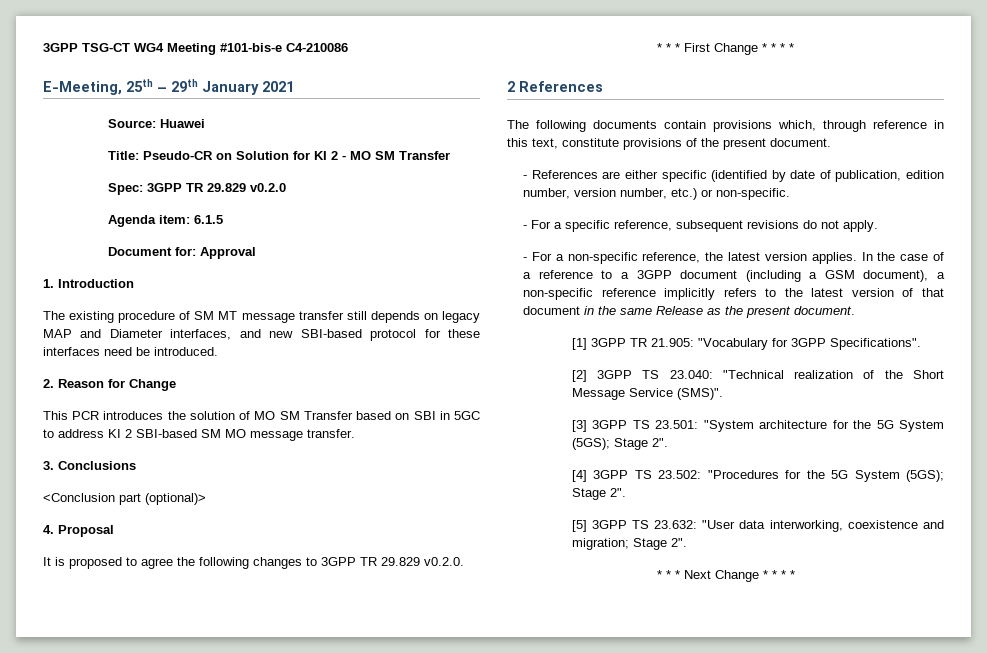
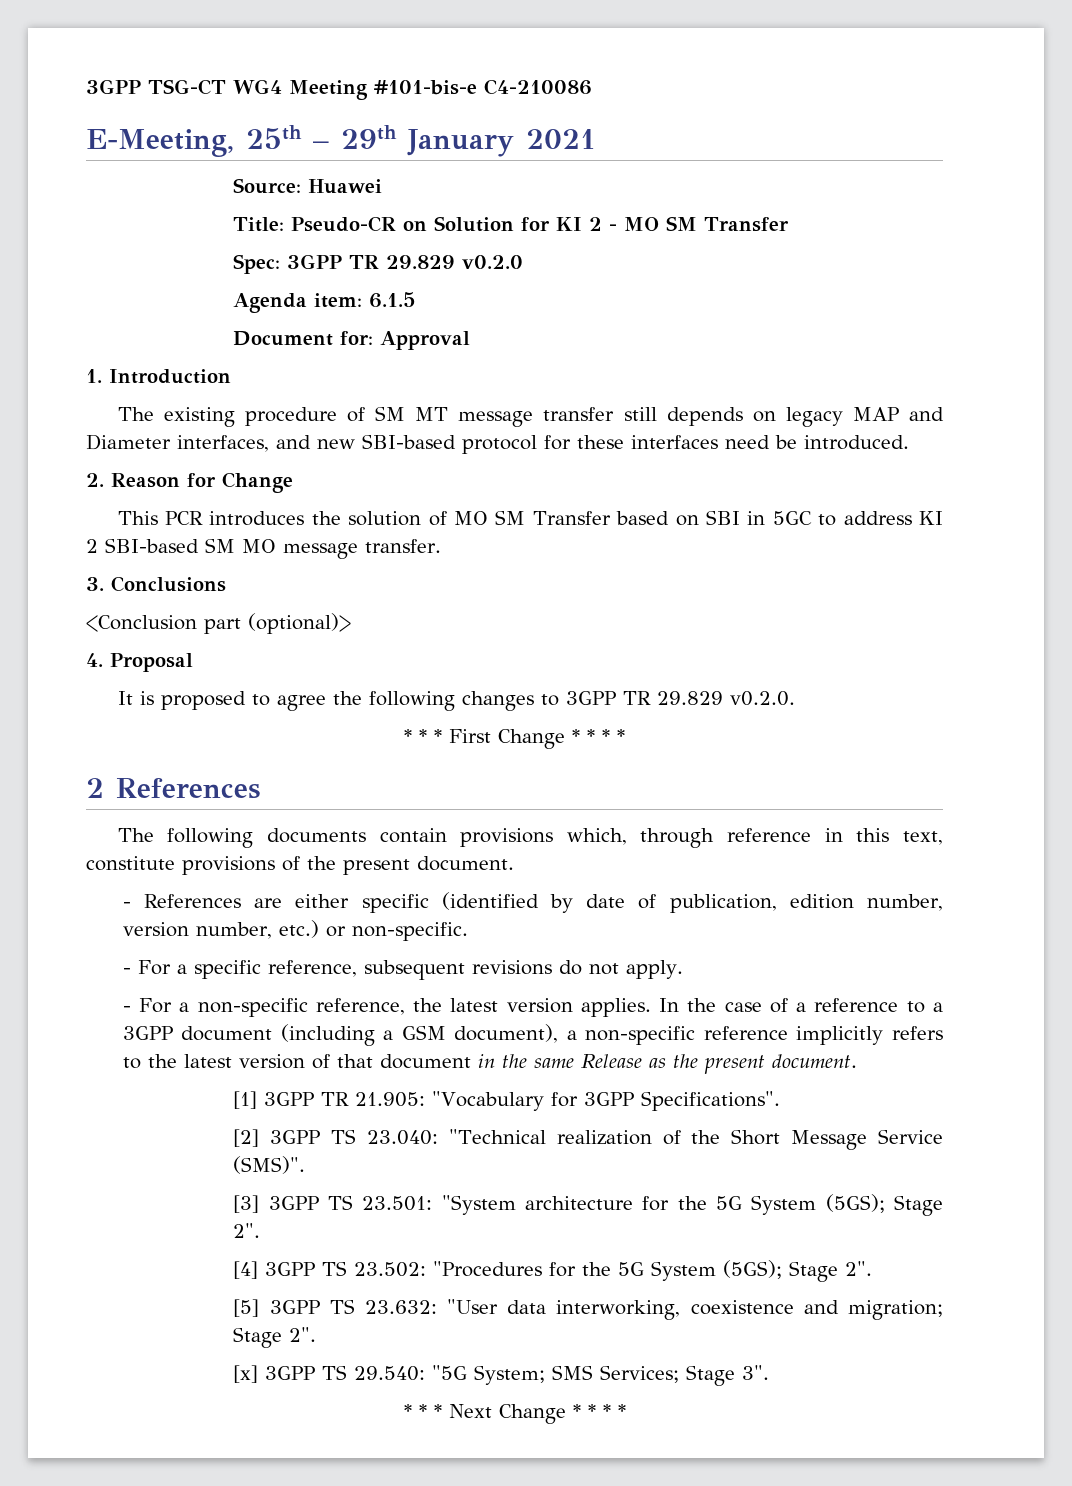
+ [x] 3GPP TS 29.540: "5G System; SMS Services; Stage 3".

